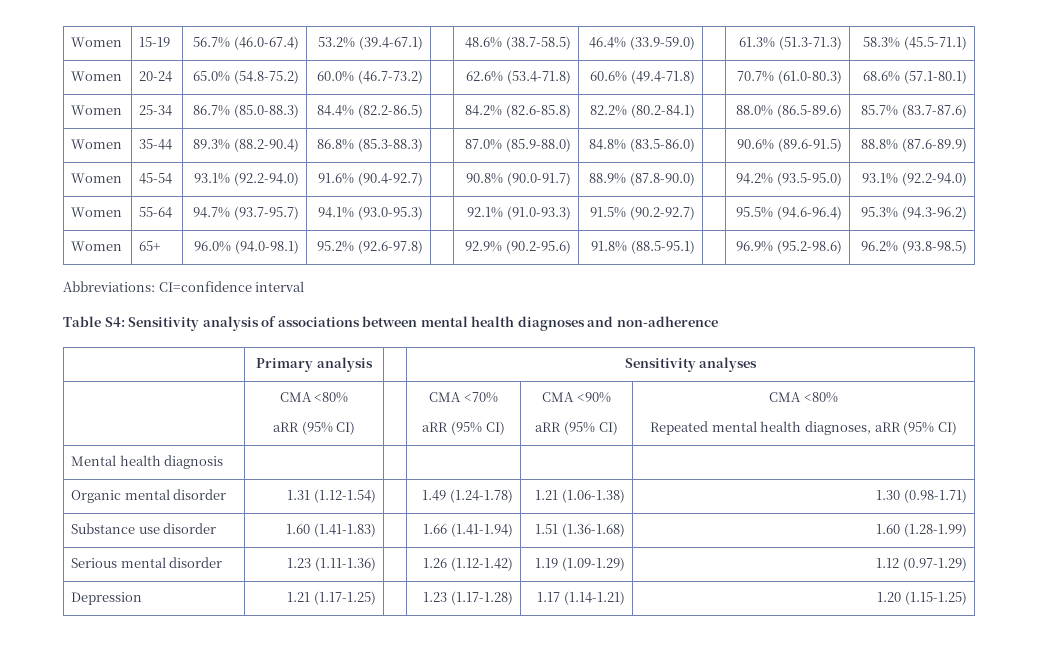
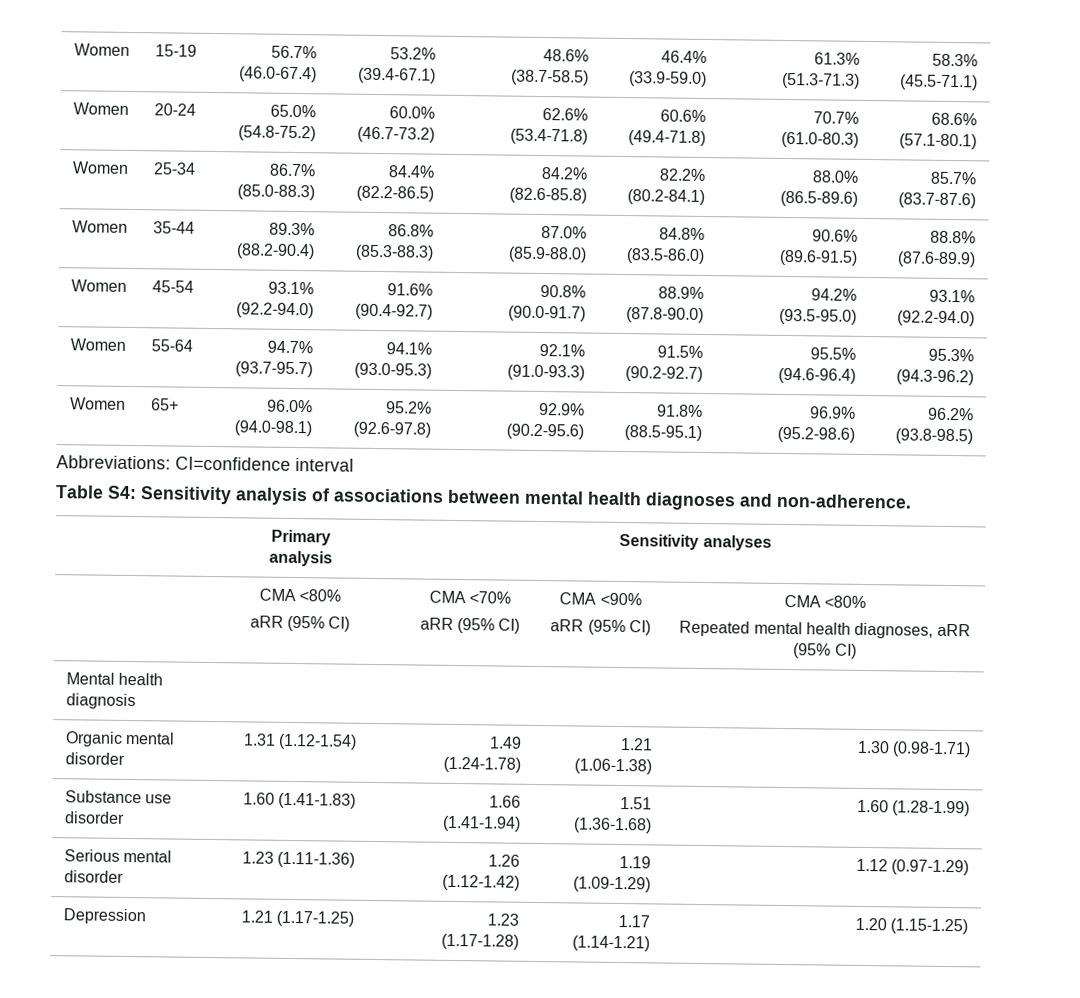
- Table S4: Sensitivity analysis of associations between mental health diagnoses and non-adherence
+ Table S4: Sensitivity analysis of associations between mental health diagnoses and non-adherence.

